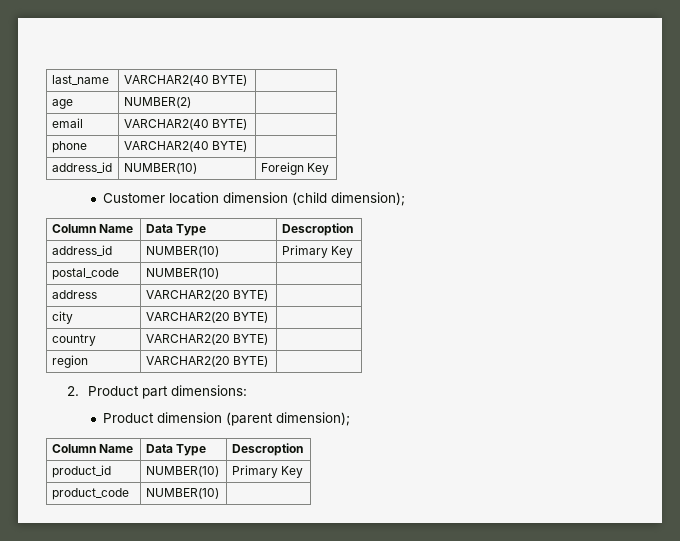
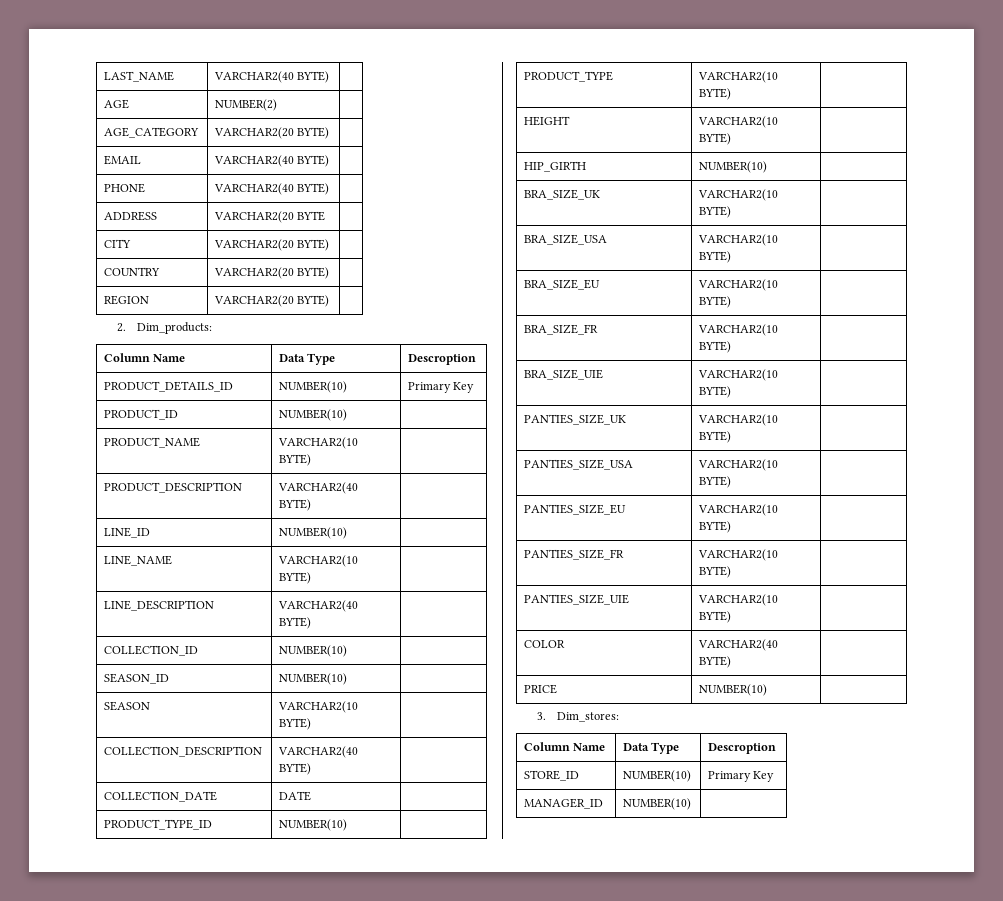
- last_name | VARCHAR2(40 BYTE) |
- age | NUMBER(2) |
+ LAST_NAME | VARCHAR2(40 BYTE) |
+ AGE | NUMBER(2) |
- email | VARCHAR2(40 BYTE) |
- phone | VARCHAR2(40 BYTE) |
- address_id | NUMBER(10) | Foreign Key
- Customer location dimension (child dimension);
+ AGE_CATEGORY | VARCHAR2(20 BYTE) |
+ EMAIL | VARCHAR2(40 BYTE) |
+ PHONE | VARCHAR2(40 BYTE) |
+ ADDRESS | VARCHAR2(20 BYTE |
+ CITY | VARCHAR2(20 BYTE) |
+ COUNTRY | VARCHAR2(20 BYTE) |
+ REGION | VARCHAR2(20 BYTE) |
+ 2. Dim_products:
  Column Name | Data Type | Descroption
- address_id | NUMBER(10) | Primary Key
- postal_code | NUMBER(10) |
- address | VARCHAR2(20 BYTE) |
- city | VARCHAR2(20 BYTE) |
- country | VARCHAR2(20 BYTE) |
- region | VARCHAR2(20 BYTE) |
- 2. Product part dimensions:
- Product dimension (parent dimension);
+ PRODUCT_DETAILS_ID | NUMBER(10) | Primary Key
+ PRODUCT_ID | NUMBER(10) |
+ PRODUCT_NAME | VARCHAR2(10 BYTE) |
+ PRODUCT_DESCRIPTION | VARCHAR2(40 BYTE) |
+ LINE_ID | NUMBER(10) |
+ LINE_NAME | VARCHAR2(10 BYTE) |
+ LINE_DESCRIPTION | VARCHAR2(40 BYTE) |
+ COLLECTION_ID | NUMBER(10) |
+ SEASON_ID | NUMBER(10) |
+ SEASON | VARCHAR2(10 BYTE) |
+ COLLECTION_DESCRIPTION | VARCHAR2(40 BYTE) |
+ COLLECTION_DATE | DATE |
+ PRODUCT_TYPE_ID | NUMBER(10) |
+ PRODUCT_TYPE | VARCHAR2(10 BYTE) |
+ HEIGHT | VARCHAR2(10 BYTE) |
+ HIP_GIRTH | NUMBER(10) |
+ BRA_SIZE_UK | VARCHAR2(10 BYTE) |
+ BRA_SIZE_USA | VARCHAR2(10 BYTE) |
+ BRA_SIZE_EU | VARCHAR2(10 BYTE) |
+ BRA_SIZE_FR | VARCHAR2(10 BYTE) |
+ BRA_SIZE_UIE | VARCHAR2(10 BYTE) |
+ PANTIES_SIZE_UK | VARCHAR2(10 BYTE) |
+ PANTIES_SIZE_USA | VARCHAR2(10 BYTE) |
+ PANTIES_SIZE_EU | VARCHAR2(10 BYTE) |
+ PANTIES_SIZE_FR | VARCHAR2(10 BYTE) |
+ PANTIES_SIZE_UIE | VARCHAR2(10 BYTE) |
+ COLOR | VARCHAR2(40 BYTE) |
+ PRICE | NUMBER(10) |
+ 3. Dim_stores:
  Column Name | Data Type | Descroption
- product_id | NUMBER(10) | Primary Key
- product_code | NUMBER(10) |
+ STORE_ID | NUMBER(10) | Primary Key
+ MANAGER_ID | NUMBER(10) |

